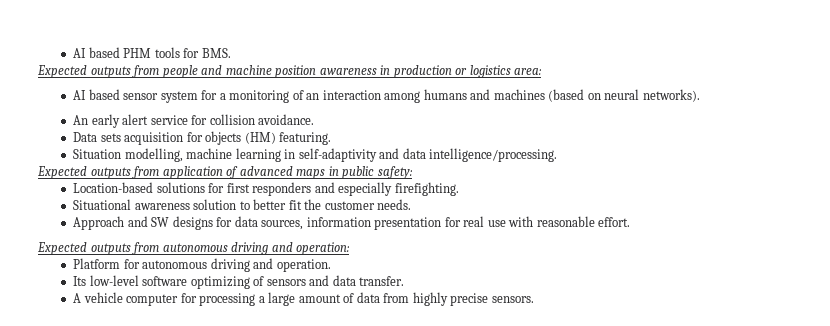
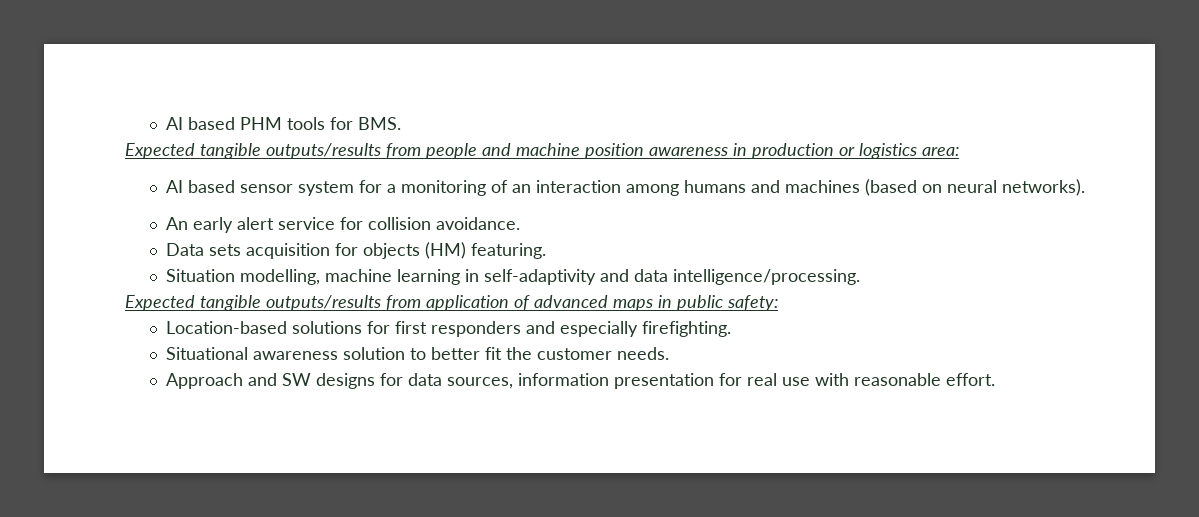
- Expected outputs from people and machine position awareness in production or logistics area:
+ Expected tangible outputs/results from people and machine position awareness in production or logistics area:
- Expected outputs from application of advanced maps in public safety:
+ Expected tangible outputs/results from application of advanced maps in public safety:
- Expected outputs from autonomous driving and operation:
- Platform for autonomous driving and operation.
- Its low-level software optimizing of sensors and data transfer.
- A vehicle computer for processing a large amount of data from highly precise sensors.

